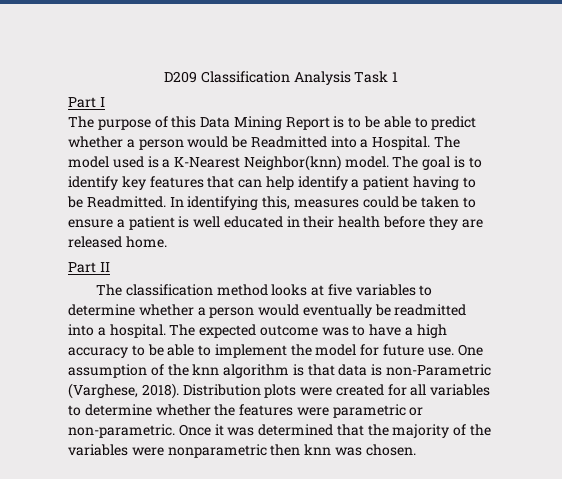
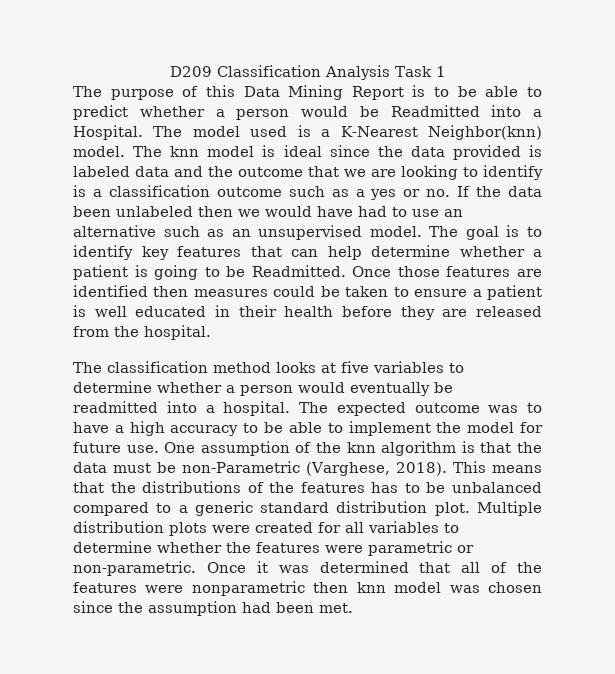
- Part I
- The goal is to identify key features that can help identify a patient having to be Readmitted. In identifying this, measures could be taken to ensure a patient is well educated in their health before they are released home.
- Part II
+ The knn model is ideal since the data provided is labeled data and the outcome that we are looking to identify is a classification outcome such as a yes or no. If the data been unlabeled then we would have had to use an alternative such as an unsupervised model. The goal is to identify key features that can help determine whether a patient is going to be Readmitted. Once those features are identified then measures could be taken to ensure a patient is well educated in their health before they are released from the hospital.
- One assumption of the knn algorithm is that data is non-Parametric (Varghese, 2018). Distribution plots were created for all variables to determine whether the features were parametric or non-parametric.
+ One assumption of the knn algorithm is that the data must be non-Parametric (Varghese, 2018). This means that the distributions of the features has to be unbalanced compared to a generic standard distribution plot. Multiple distribution plots were created for all variables to determine whether the features were parametric or non-parametric.
- Once it was determined that the majority of the variables were nonparametric then knn was chosen.
+ Once it was determined that all of the features were nonparametric then knn model was chosen since the assumption had been met.

